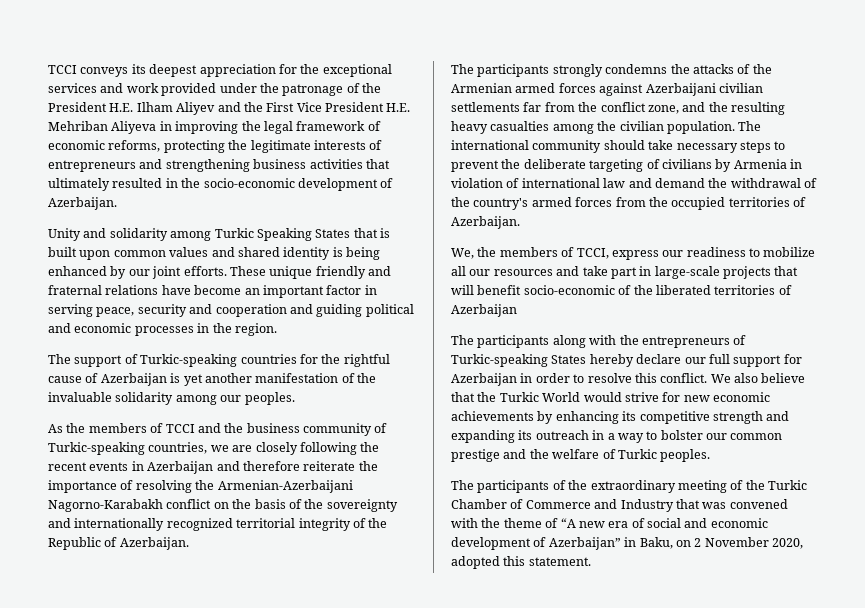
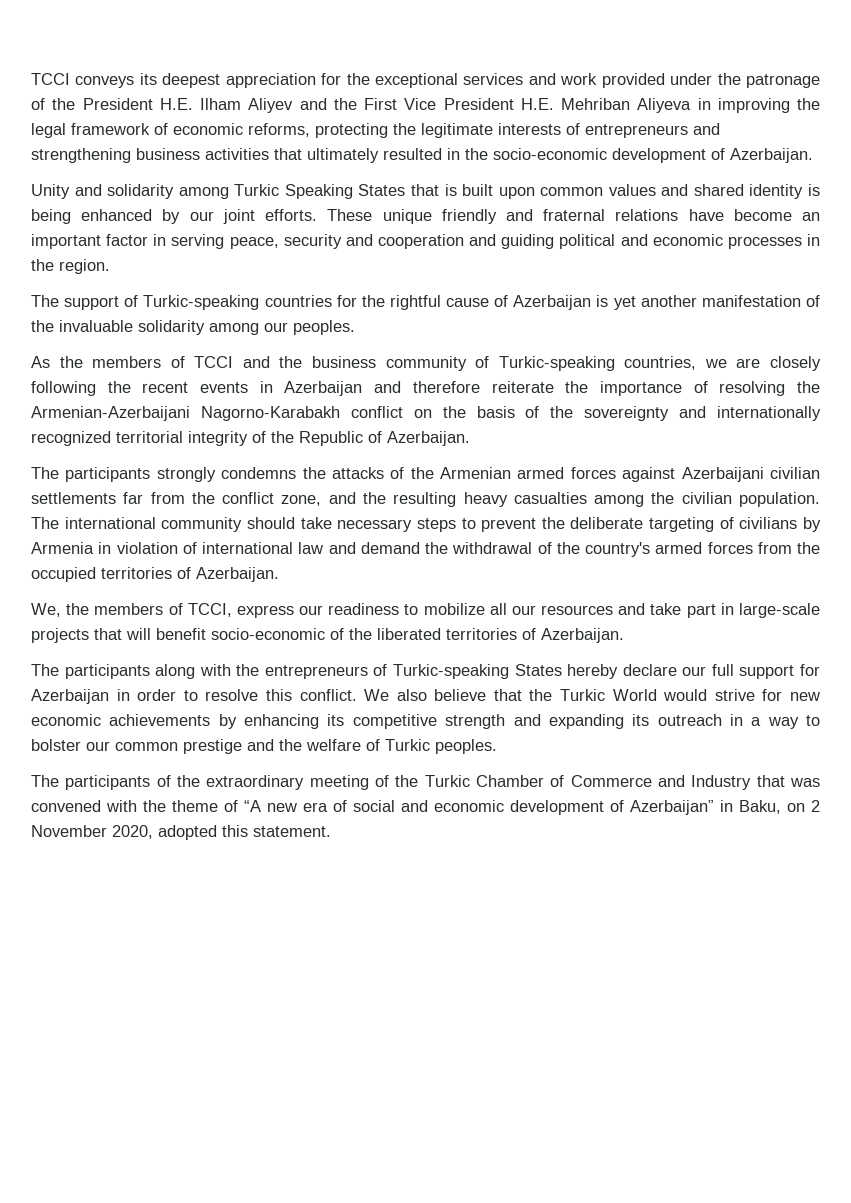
- We, the members of TCCI, express our readiness to mobilize all our resources and take part in large-scale projects that will benefit socio-economic of the liberated territories of Azerbaijan
+ We, the members of TCCI, express our readiness to mobilize all our resources and take part in large-scale projects that will benefit socio-economic of the liberated territories of Azerbaijan.

